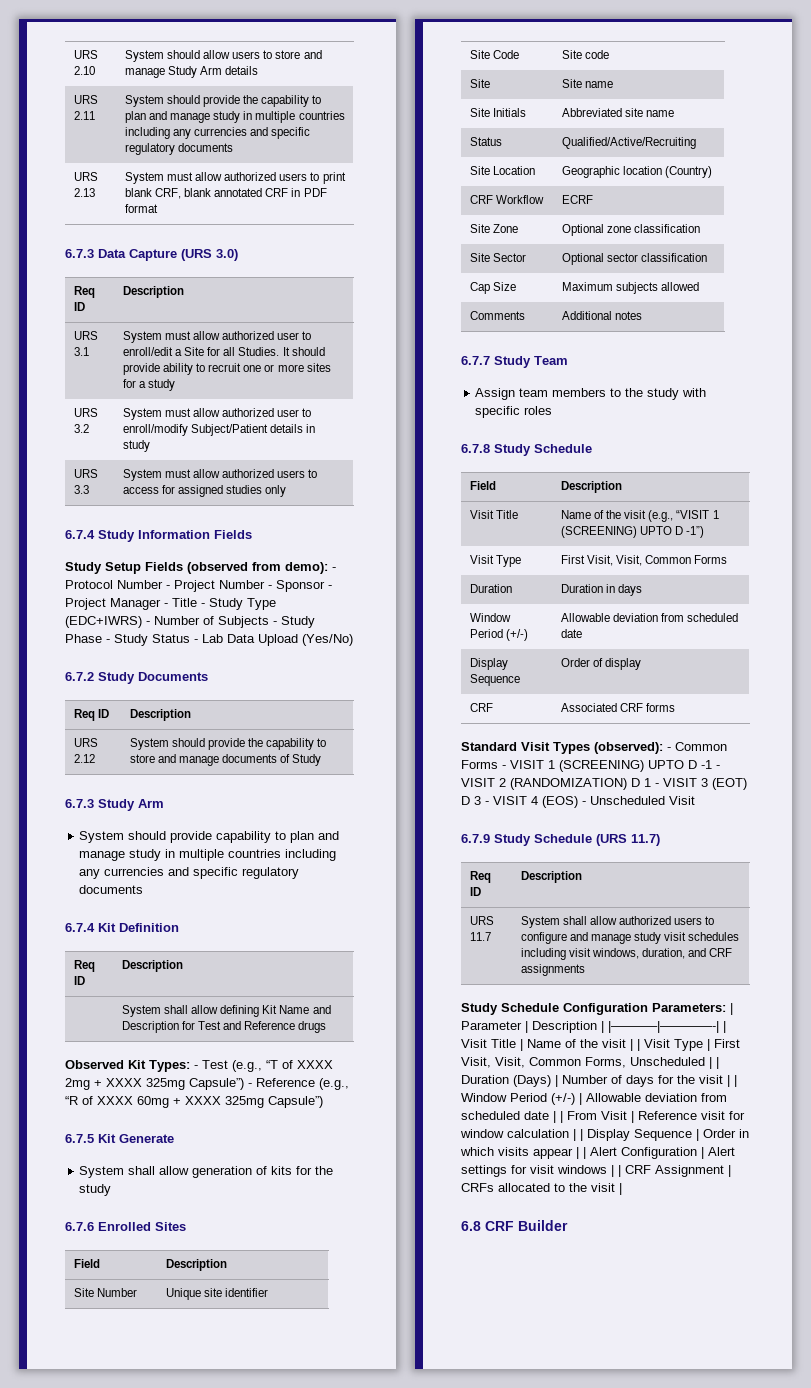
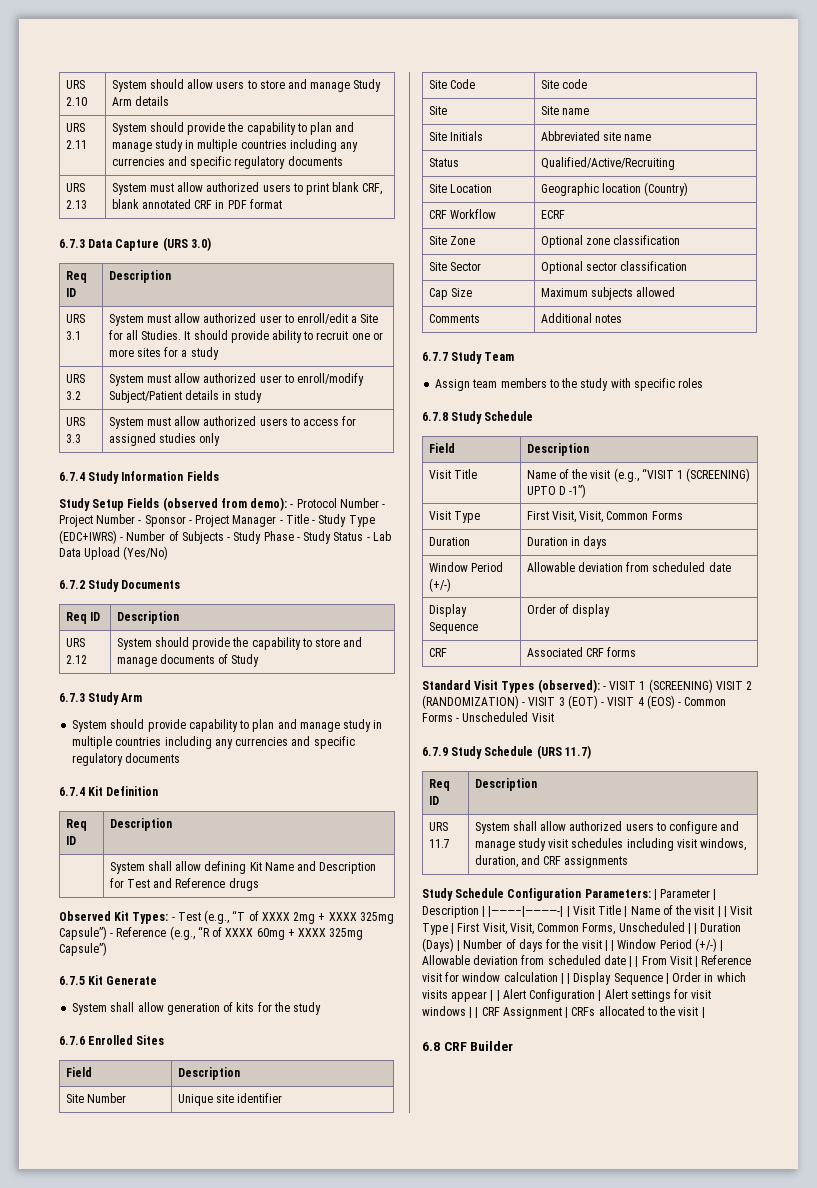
- Standard Visit Types (observed): - Common Forms - VISIT 1 (SCREENING) UPTO D -1 - VISIT 2 (RANDOMIZATION) D 1 - VISIT 3 (EOT) D 3 - VISIT 4 (EOS) - Unscheduled Visit
+ Standard Visit Types (observed): - VISIT 1 (SCREENING) VISIT 2 (RANDOMIZATION) - VISIT 3 (EOT) - VISIT 4 (EOS) - Common Forms - Unscheduled Visit

